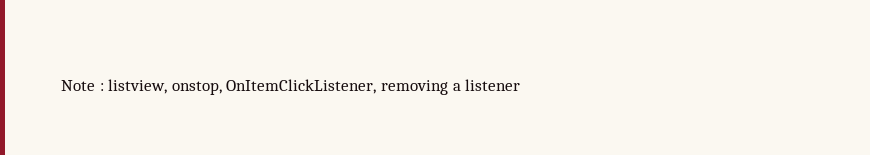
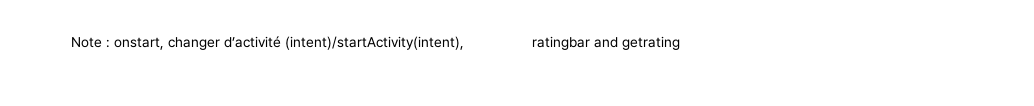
- Note : listview, onstop, OnItemClickListener, removing a listener
+ Note : onstart, changer d’activité (intent)/startActivity(intent), ratingbar and getrating

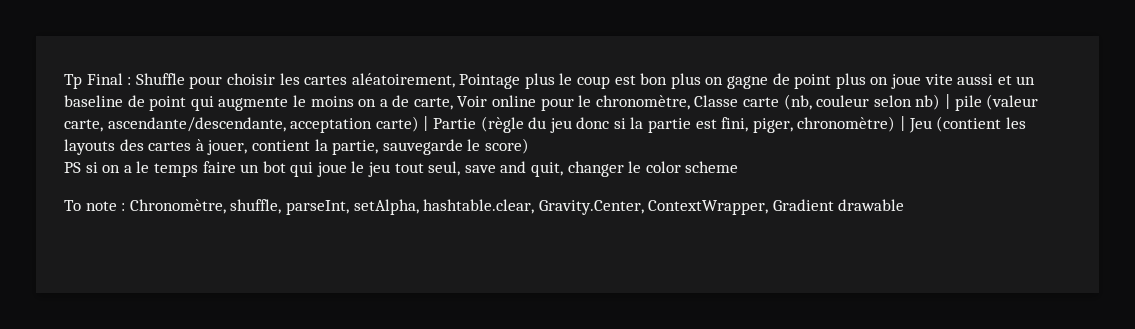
- Note : onstart, changer d’activité (intent)/startActivity(intent), ratingbar and getrating
+ Tp Final : Shuffle pour choisir les cartes aléatoirement, Pointage plus le coup est bon plus on gagne de point plus on joue vite aussi et un baseline de point qui augmente le moins on a de carte, Voir online pour le chronomètre, Classe carte (nb, couleur selon nb) | pile (valeur carte, ascendante/descendante, acceptation carte) | Partie (règle du jeu donc si la partie est fini, piger, chronomètre) | Jeu (contient les layouts des cartes à jouer, contient la partie, sauvegarde le score)
+ PS si on a le temps faire un bot qui joue le jeu tout seul, save and quit, changer le color scheme
+ To note : Chronomètre, shuffle, parseInt, setAlpha, hashtable.clear, Gravity.Center, ContextWrapper, Gradient drawable

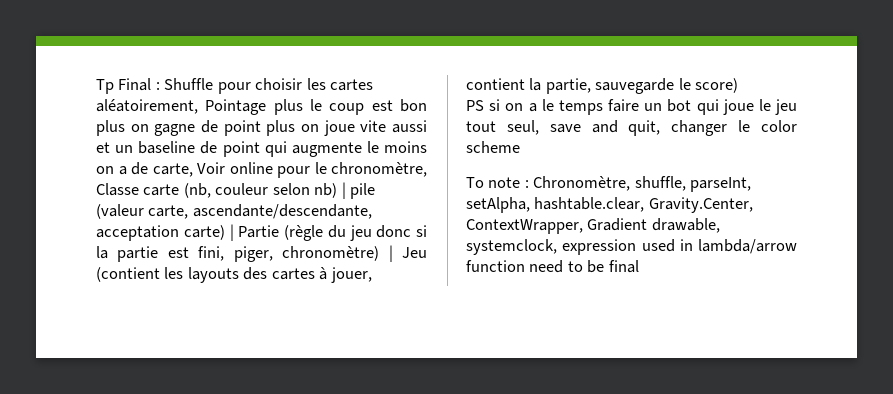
- To note : Chronomètre, shuffle, parseInt, setAlpha, hashtable.clear, Gravity.Center, ContextWrapper, Gradient drawable
+ To note : Chronomètre, shuffle, parseInt, setAlpha, hashtable.clear, Gravity.Center, ContextWrapper, Gradient drawable, systemclock, expression used in lambda/arrow function need to be final

